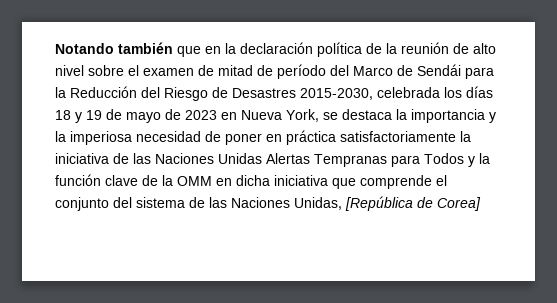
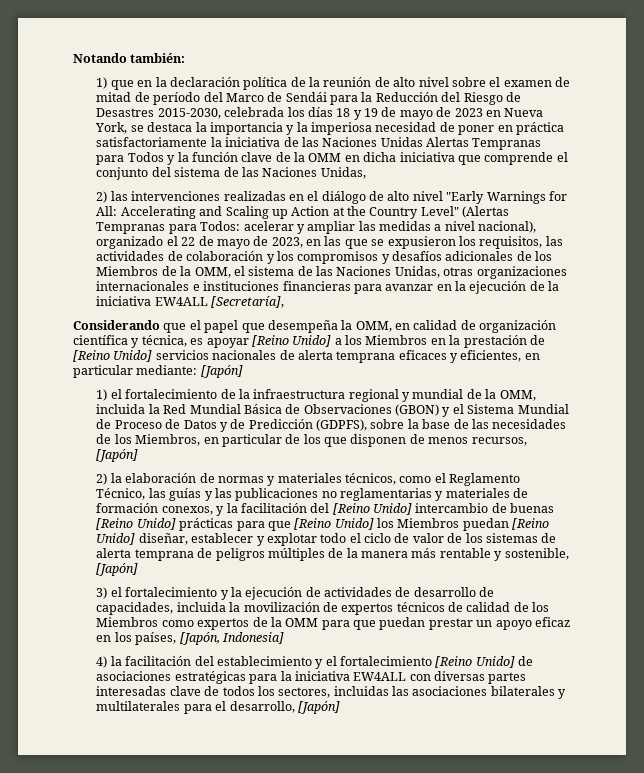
- Notando también que en la declaración política de la reunión de alto nivel sobre el examen de mitad de período del Marco de Sendái para la Reducción del Riesgo de Desastres 2015-2030, celebrada los días 18 y 19 de mayo de 2023 en Nueva York, se destaca la importancia y la imperiosa necesidad de poner en práctica satisfactoriamente la iniciativa de las Naciones Unidas Alertas Tempranas para Todos y la función clave de la OMM en dicha iniciativa que comprende el conjunto del sistema de las Naciones Unidas, [República de Corea]
+ Notando también:
+ 1) que en la declaración política de la reunión de alto nivel sobre el examen de mitad de período del Marco de Sendái para la Reducción del Riesgo de Desastres 2015-2030, celebrada los días 18 y 19 de mayo de 2023 en Nueva York, se destaca la importancia y la imperiosa necesidad de poner en práctica satisfactoriamente la iniciativa de las Naciones Unidas Alertas Tempranas para Todos y la función clave de la OMM en dicha iniciativa que comprende el conjunto del sistema de las Naciones Unidas,
+ 2) las intervenciones realizadas en el diálogo de alto nivel "Early Warnings for All: Accelerating and Scaling up Action at the Country Level" (Alertas Tempranas para Todos: acelerar y ampliar las medidas a nivel nacional), organizado el 22 de mayo de 2023, en las que se expusieron los requisitos, las actividades de colaboración y los compromisos y desafíos adicionales de los Miembros de la OMM, el sistema de las Naciones Unidas, otras organizaciones internacionales e instituciones financieras para avanzar en la ejecución de la iniciativa EW4ALL [Secretaría],
+ Considerando que el papel que desempeña la OMM, en calidad de organización científica y técnica, es apoyar [Reino Unido] a los Miembros en la prestación de [Reino Unido] servicios nacionales de alerta temprana eficaces y eficientes, en particular mediante: [Japón]
+ 1) el fortalecimiento de la infraestructura regional y mundial de la OMM, incluida la Red Mundial Básica de Observaciones (GBON) y el Sistema Mundial de Proceso de Datos y de Predicción (GDPFS), sobre la base de las necesidades de los Miembros, en particular de los que disponen de menos recursos, [Japón]
+ 2) la elaboración de normas y materiales técnicos, como el Reglamento Técnico, las guías y las publicaciones no reglamentarias y materiales de formación conexos, y la facilitación del [Reino Unido] intercambio de buenas [Reino Unido] prácticas para que [Reino Unido] los Miembros puedan [Reino Unido] diseñar, establecer y explotar todo el ciclo de valor de los sistemas de alerta temprana de peligros múltiples de la manera más rentable y sostenible, [Japón]
+ 3) el fortalecimiento y la ejecución de actividades de desarrollo de capacidades, incluida la movilización de expertos técnicos de calidad de los Miembros como expertos de la OMM para que puedan prestar un apoyo eficaz en los países, [Japón, Indonesia]
+ 4) la facilitación del establecimiento y el fortalecimiento [Reino Unido] de asociaciones estratégicas para la iniciativa EW4ALL con diversas partes interesadas clave de todos los sectores, incluidas las asociaciones bilaterales y multilaterales para el desarrollo, [Japón]

